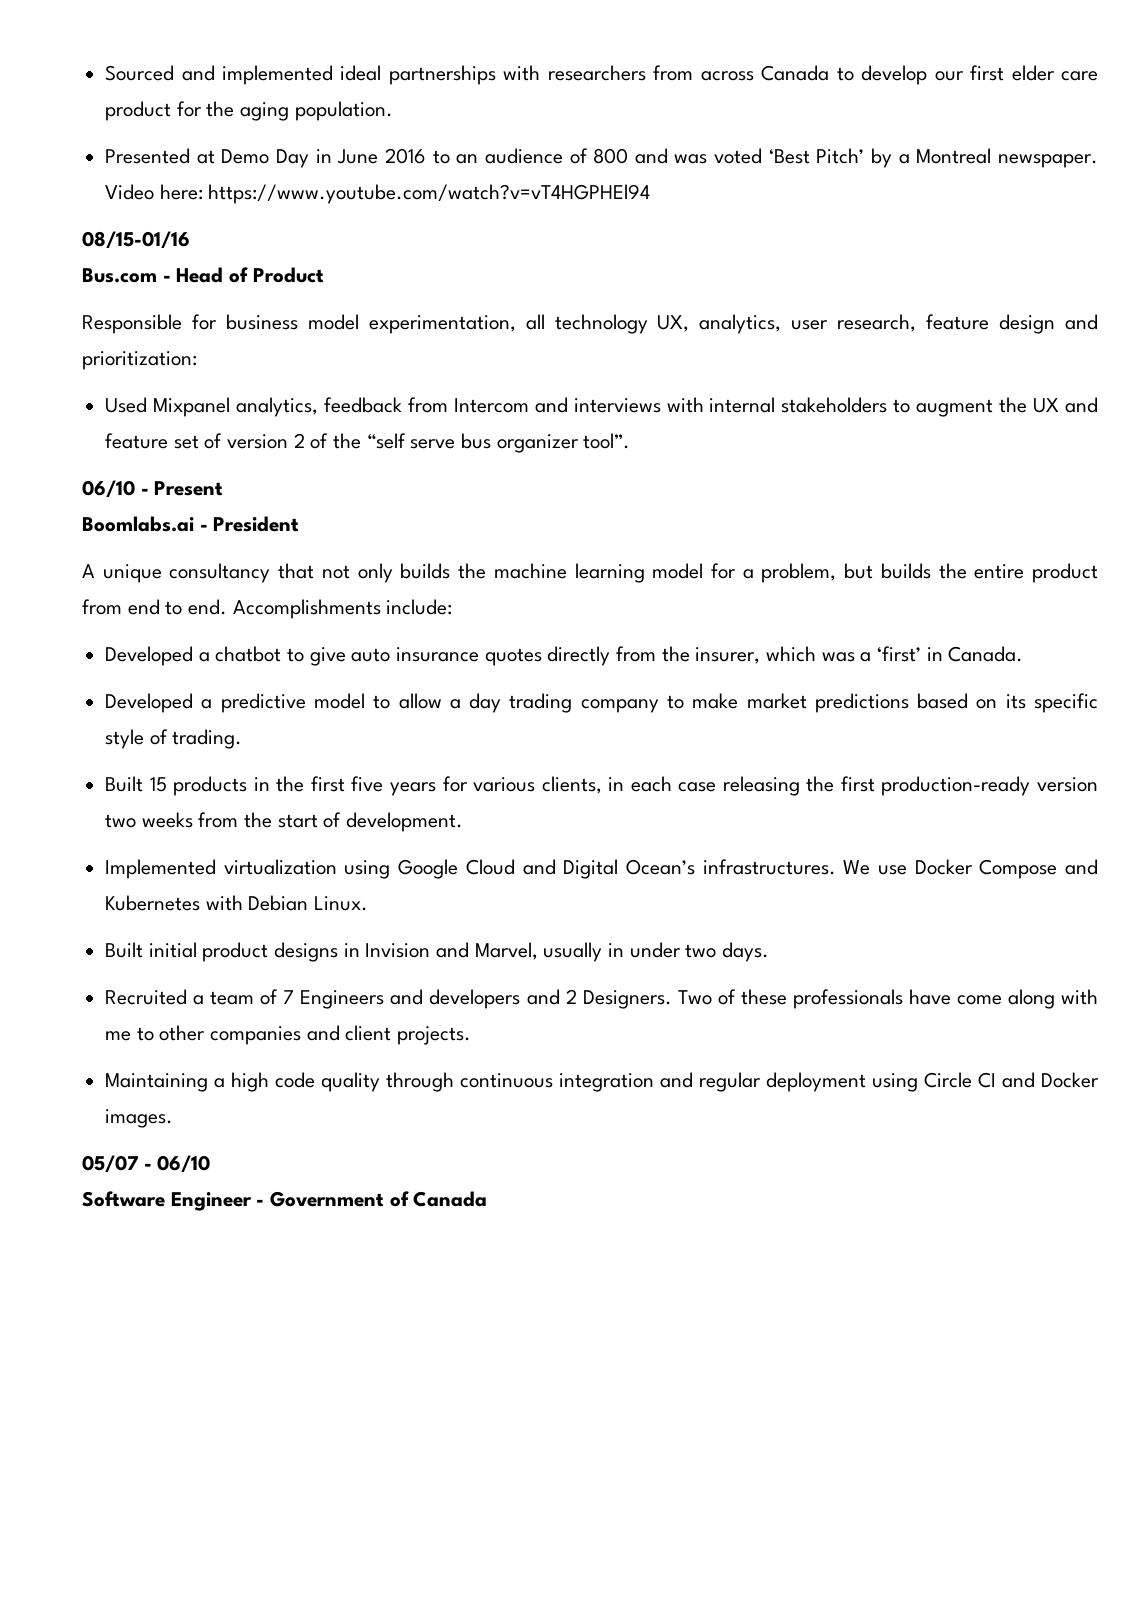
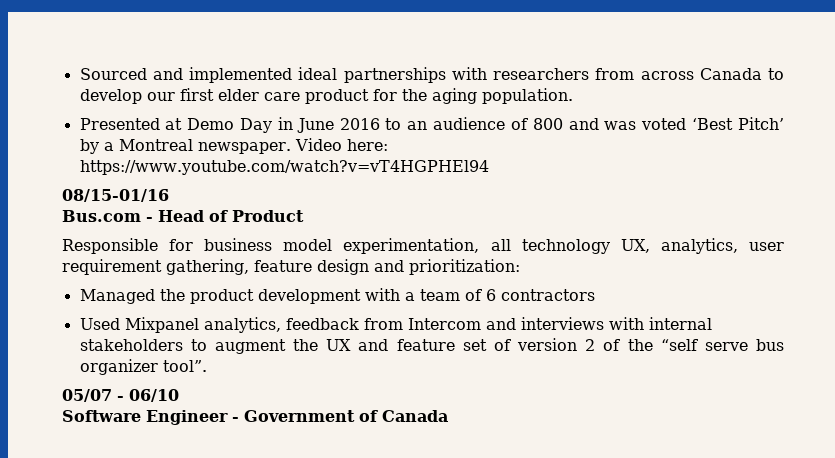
- Responsible for business model experimentation, all technology UX, analytics, user research, feature design and prioritization:
+ Responsible for business model experimentation, all technology UX, analytics, user requirement gathering, feature design and prioritization:
+ Managed the product development with a team of 6 contractors
- 06/10 - Present
- Boomlabs.ai - President
- A unique consultancy that not only builds the machine learning model for a problem, but builds the entire product from end to end. Accomplishments include:
- Developed a chatbot to give auto insurance quotes directly from the insurer, which was a ‘first’ in Canada.
- Developed a predictive model to allow a day trading company to make market predictions based on its specific style of trading.
- Built 15 products in the first five years for various clients, in each case releasing the first production-ready version two weeks from the start of development.
- Implemented virtualization using Google Cloud and Digital Ocean’s infrastructures. We use Docker Compose and Kubernetes with Debian Linux.
- Built initial product designs in Invision and Marvel, usually in under two days.
- Recruited a team of 7 Engineers and developers and 2 Designers. Two of these professionals have come along with me to other companies and client projects.
- Maintaining a high code quality through continuous integration and regular deployment using Circle CI and Docker images.

